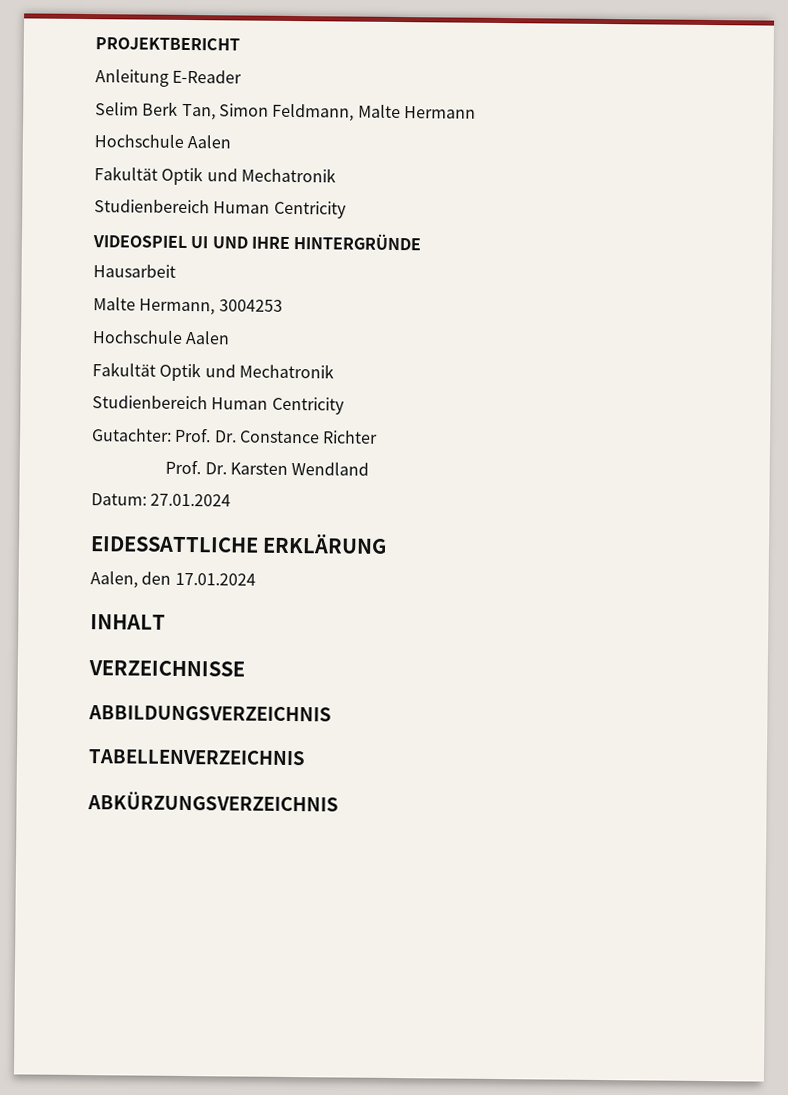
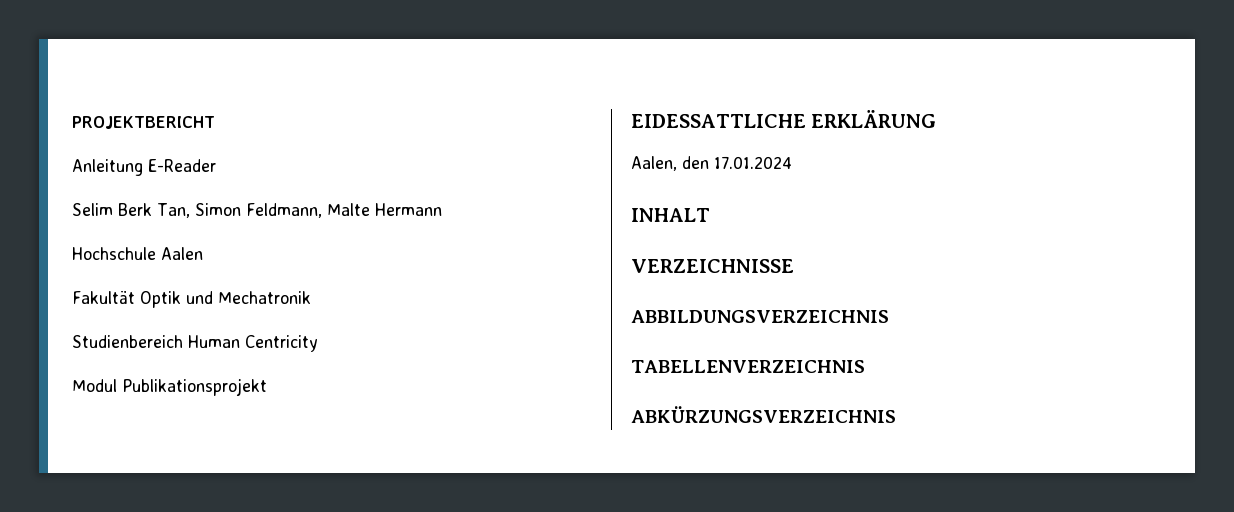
- VIDEOSPIEL UI UND IHRE HINTERGRÜNDE
- Hausarbeit
- Malte Hermann, 3004253
- Hochschule Aalen
- Fakultät Optik und Mechatronik
- Studienbereich Human Centricity
- Gutachter: Prof. Dr. Constance Richter
- Prof. Dr. Karsten Wendland
- Datum: 27.01.2024
+ Modul Publikationsprojekt

